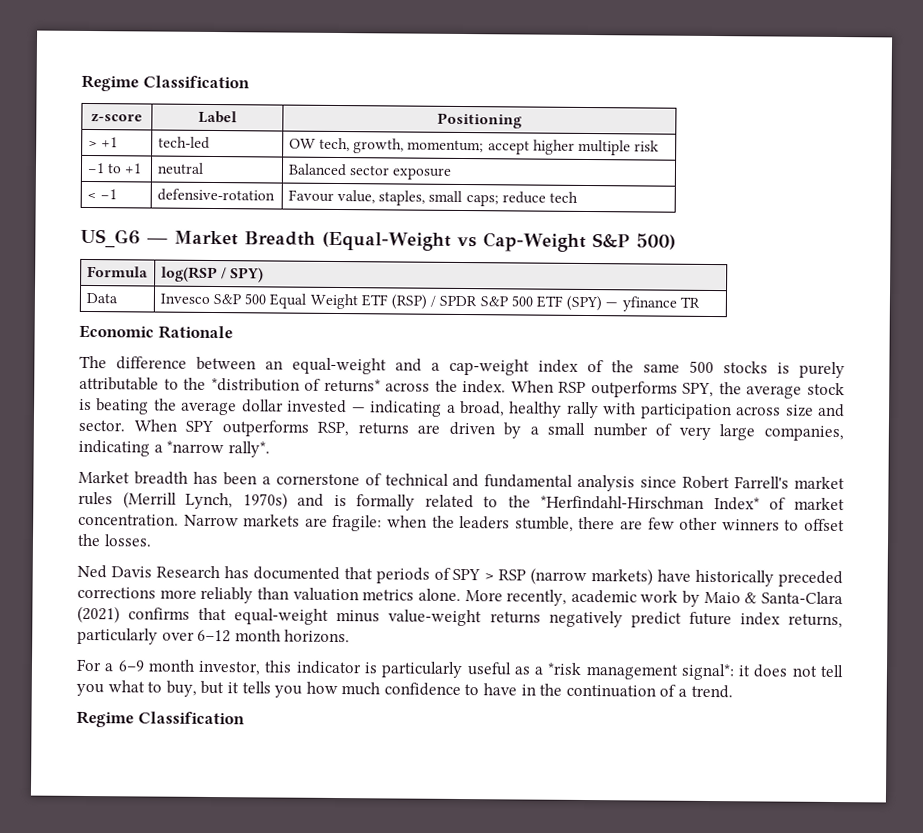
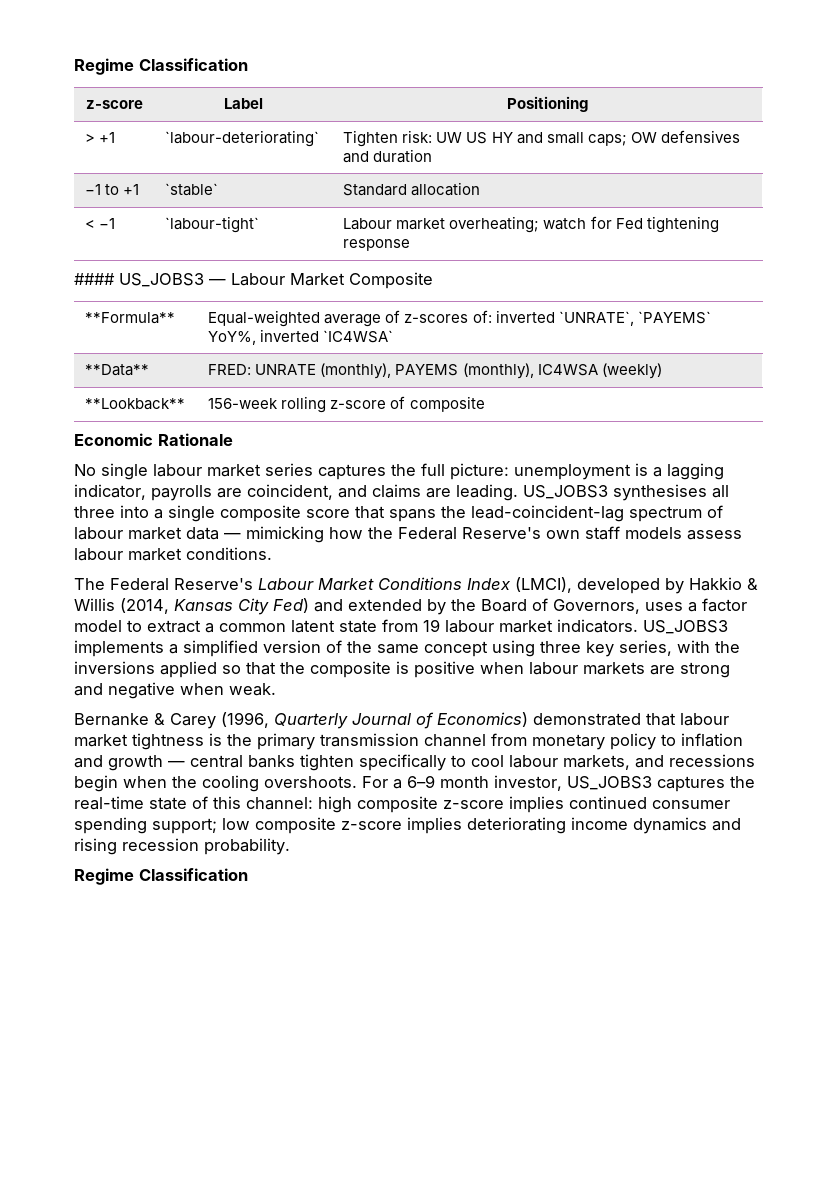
- > +1 | tech-led | OW tech, growth, momentum; accept higher multiple risk
- −1 to +1 | neutral | Balanced sector exposure
- < −1 | defensive-rotation | Favour value, staples, small caps; reduce tech
- US_G6 — Market Breadth (Equal-Weight vs Cap-Weight S&P 500)
- Formula | log(RSP / SPY)
- Data | Invesco S&P 500 Equal Weight ETF (RSP) / SPDR S&P 500 ETF (SPY) — yfinance TR
+ > +1 | `labour-deteriorating` | Tighten risk: UW US HY and small caps; OW defensives and duration
+ −1 to +1 | `stable` | Standard allocation
+ < −1 | `labour-tight` | Labour market overheating; watch for Fed tightening response
+ #### US_JOBS3 — Labour Market Composite
+ **Formula** | Equal-weighted average of z-scores of: inverted `UNRATE`, `PAYEMS` YoY%, inverted `IC4WSA`
+ **Data** | FRED: UNRATE (monthly), PAYEMS (monthly), IC4WSA (weekly)
+ **Lookback** | 156-week rolling z-score of composite
  Economic Rationale
- The difference between an equal-weight and a cap-weight index of the same 500 stocks is purely attributable to the *distribution of returns* across the index. When RSP outperforms SPY, the average stock is beating the average dollar invested — indicating a broad, healthy rally with participation across size and sector. When SPY outperforms RSP, returns are driven by a small number of very large companies, indicating a *narrow rally*.
- Market breadth has been a cornerstone of technical and fundamental analysis since Robert Farrell's market rules (Merrill Lynch, 1970s) and is formally related to the *Herfindahl-Hirschman Index* of market concentration. Narrow markets are fragile: when the leaders stumble, there are few other winners to offset the losses.
- Ned Davis Research has documented that periods of SPY > RSP (narrow markets) have historically preceded corrections more reliably than valuation metrics alone. More recently, academic work by Maio & Santa-Clara (2021) confirms that equal-weight minus value-weight returns negatively predict future index returns, particularly over 6–12 month horizons.
- For a 6–9 month investor, this indicator is particularly useful as a *risk management signal*: it does not tell you what to buy, but it tells you how much confidence to have in the continuation of a trend.
+ No single labour market series captures the full picture: unemployment is a lagging indicator, payrolls are coincident, and claims are leading. US_JOBS3 synthesises all three into a single composite score that spans the lead-coincident-lag spectrum of labour market data — mimicking how the Federal Reserve's own staff models assess labour market conditions.
+ The Federal Reserve's Labour Market Conditions Index (LMCI), developed by Hakkio & Willis (2014, Kansas City Fed) and extended by the Board of Governors, uses a factor model to extract a common latent state from 19 labour market indicators. US_JOBS3 implements a simplified version of the same concept using three key series, with the inversions applied so that the composite is positive when labour markets are strong and negative when weak.
+ Bernanke & Carey (1996, Quarterly Journal of Economics) demonstrated that labour market tightness is the primary transmission channel from monetary policy to inflation and growth — central banks tighten specifically to cool labour markets, and recessions begin when the cooling overshoots. For a 6–9 month investor, US_JOBS3 captures the real-time state of this channel: high composite z-score implies continued consumer spending support; low composite z-score implies deteriorating income dynamics and rising recession probability.

